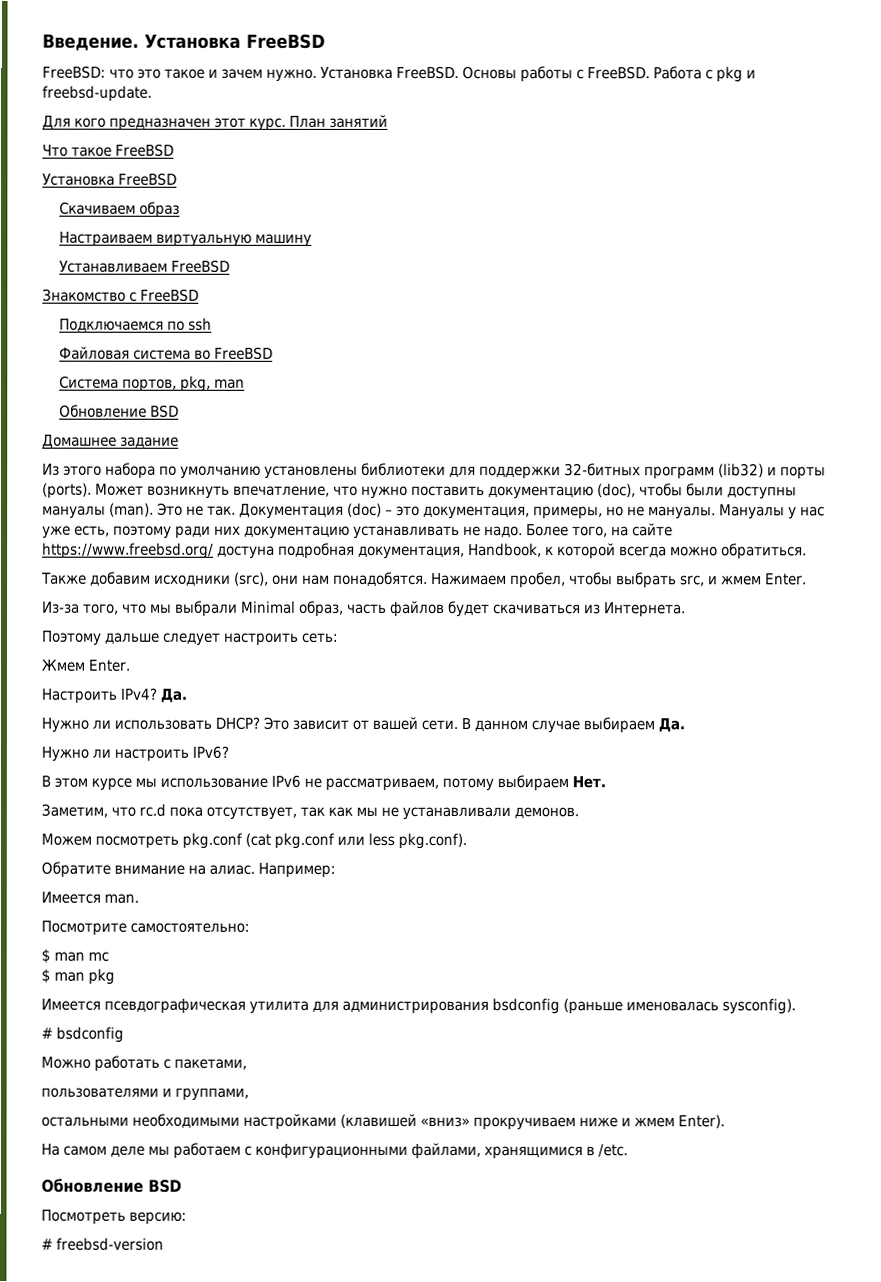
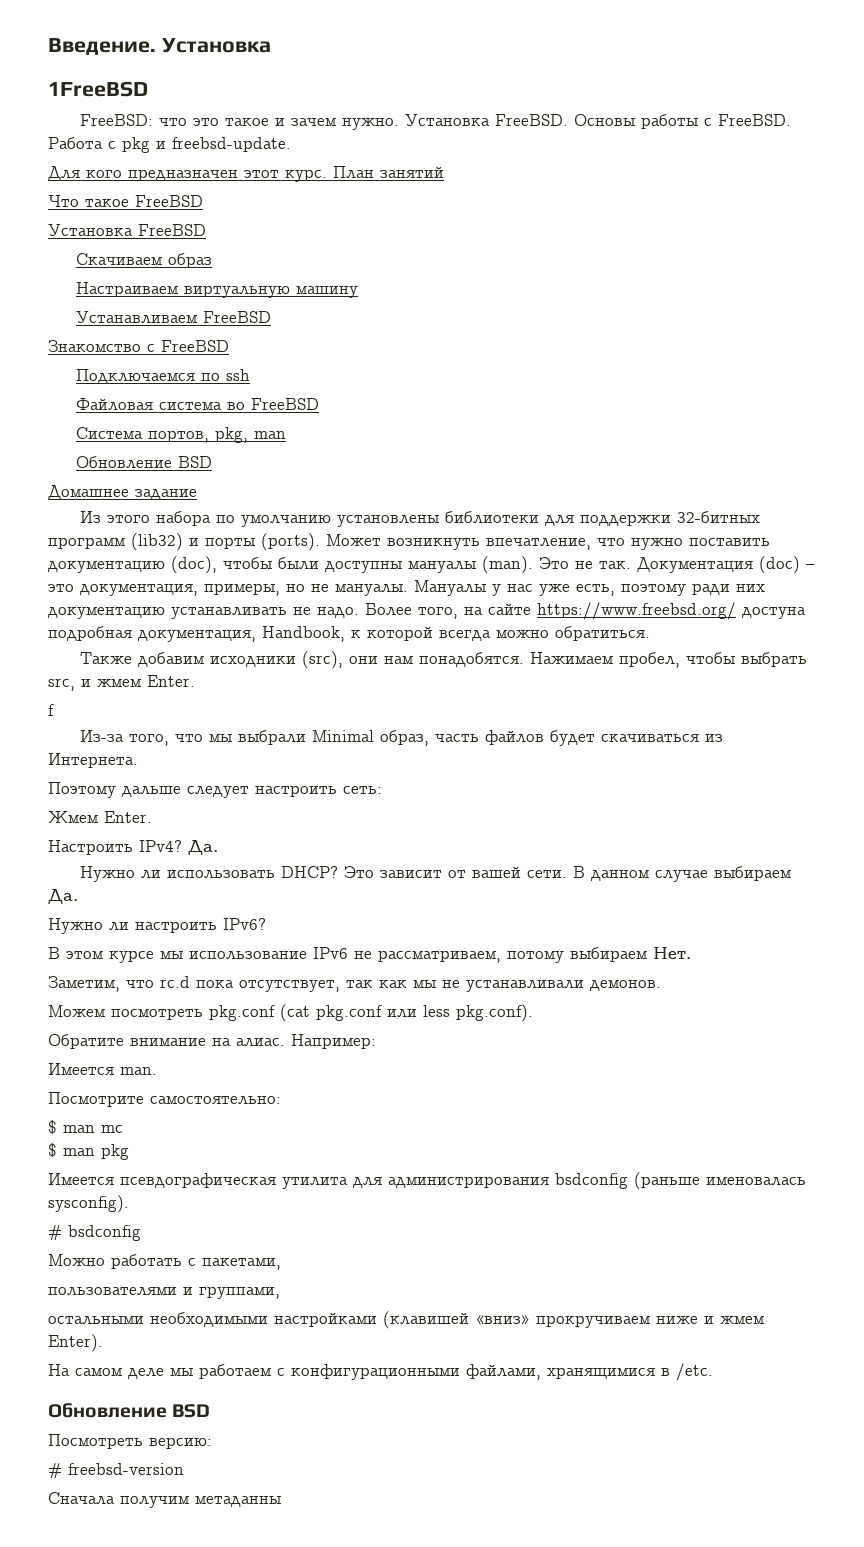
- Введение. Установка FreeBSD
+ Введение. Установка
+ 1FreeBSD
+ f
+ Сначала получим метаданны

